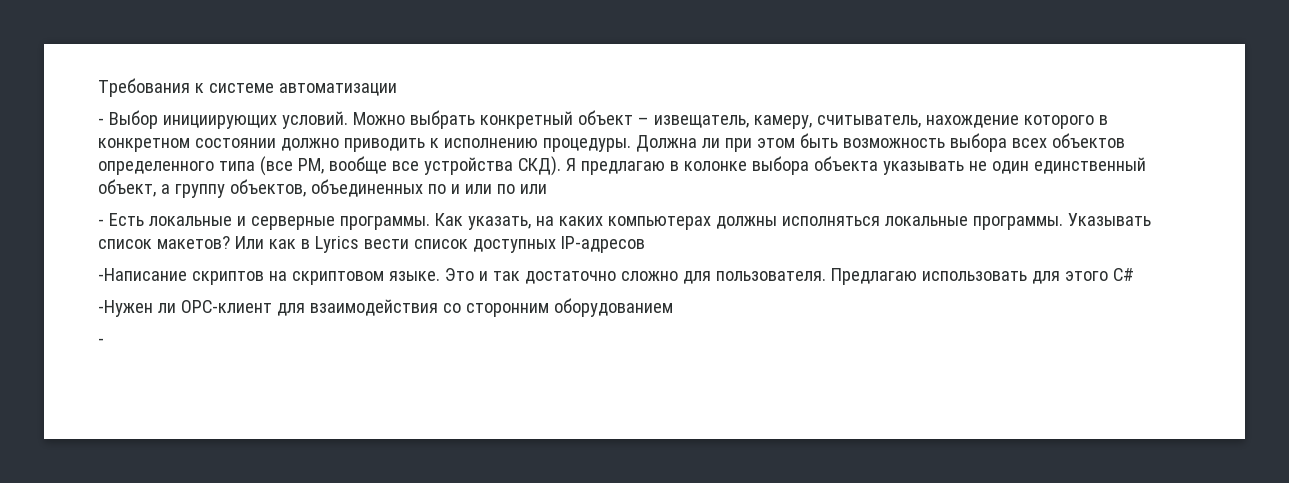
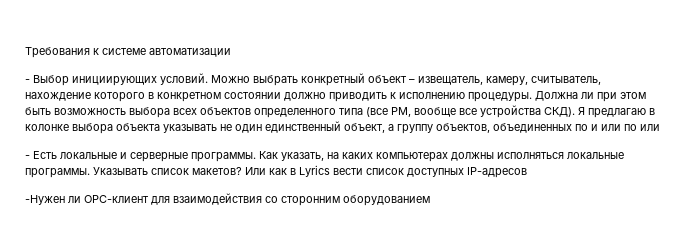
- -Написание скриптов на скриптовом языке. Это и так достаточно сложно для пользователя. Предлагаю использовать для этого C#
  -Нужен ли OPC-клиент для взаимодействия со сторонним оборудованием
- -

